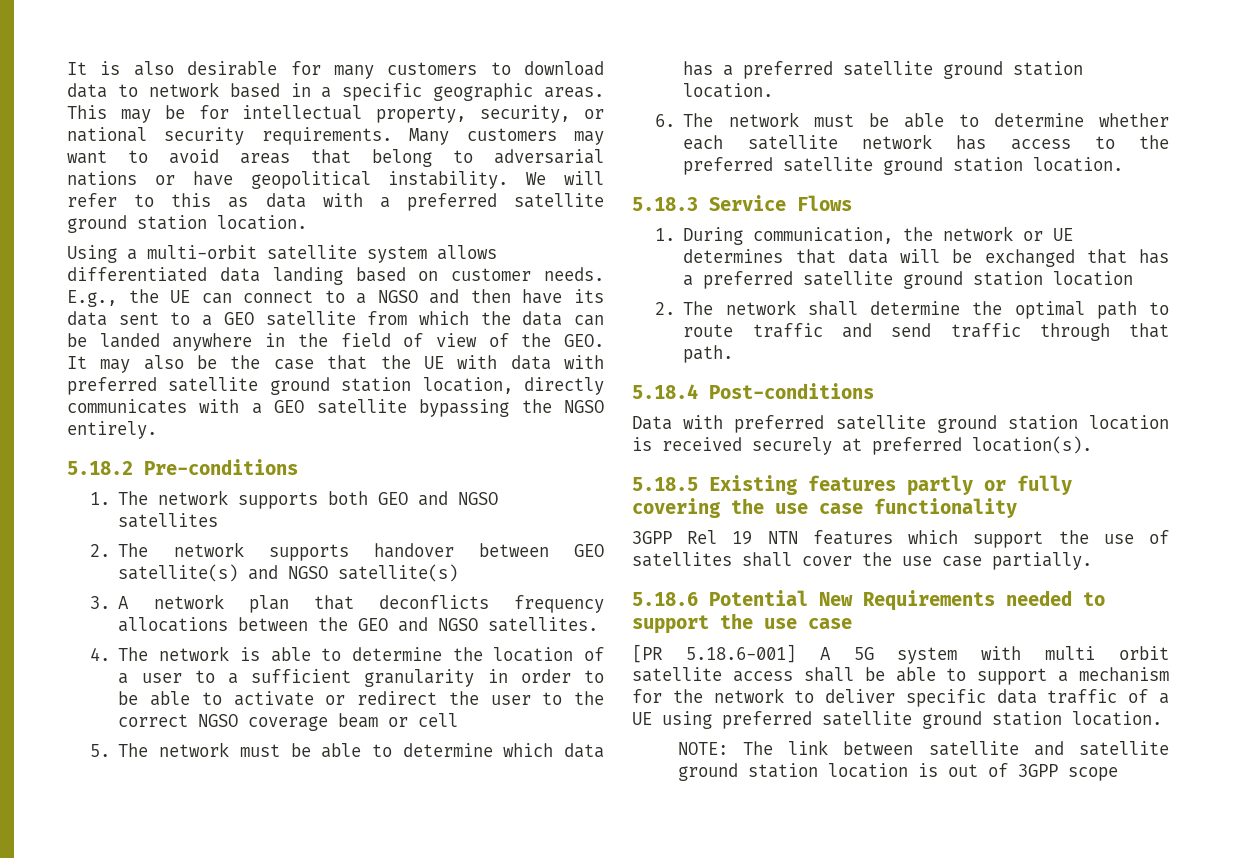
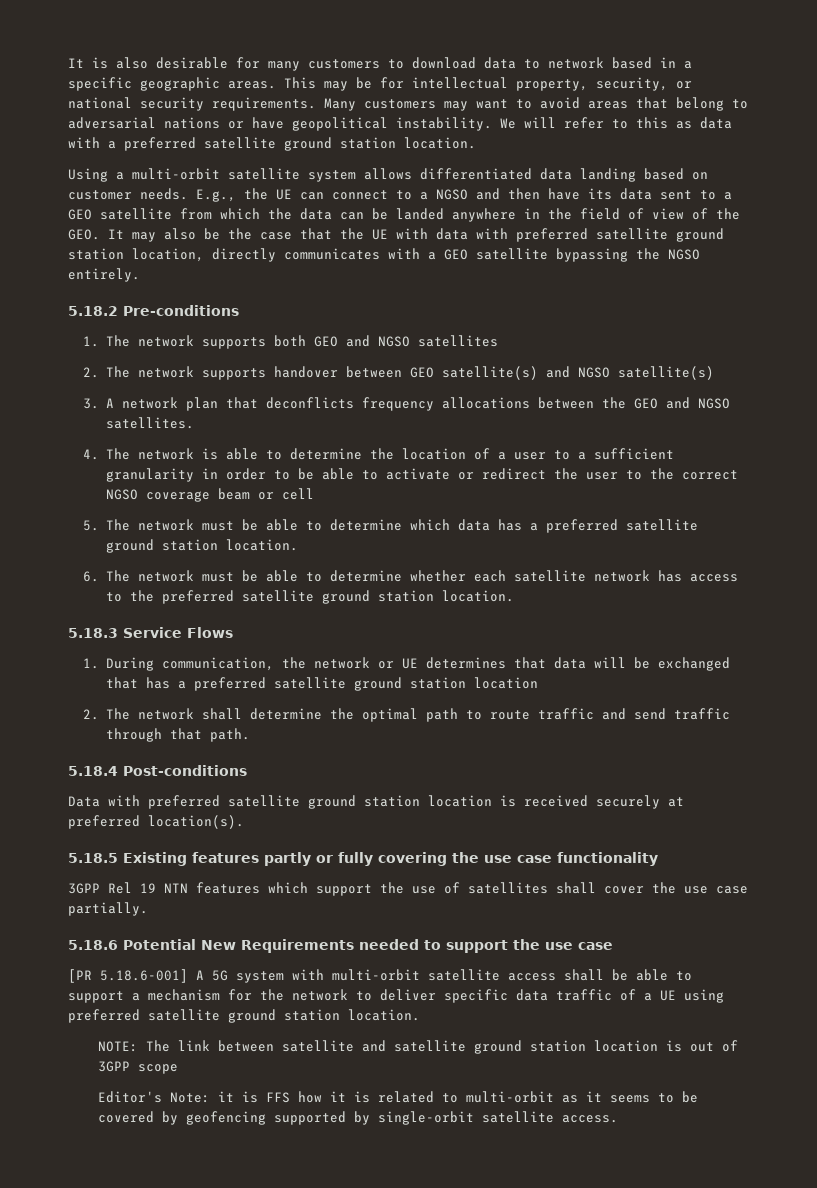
- [PR 5.18.6-001] A 5G system with multi orbit satellite access shall be able to support a mechanism for the network to deliver specific data traffic of a UE using preferred satellite ground station location.
+ [PR 5.18.6-001] A 5G system with multi-orbit satellite access shall be able to support a mechanism for the network to deliver specific data traffic of a UE using preferred satellite ground station location.
+ Editor's Note: it is FFS how it is related to multi-orbit as it seems to be covered by geofencing supported by single-orbit satellite access.

